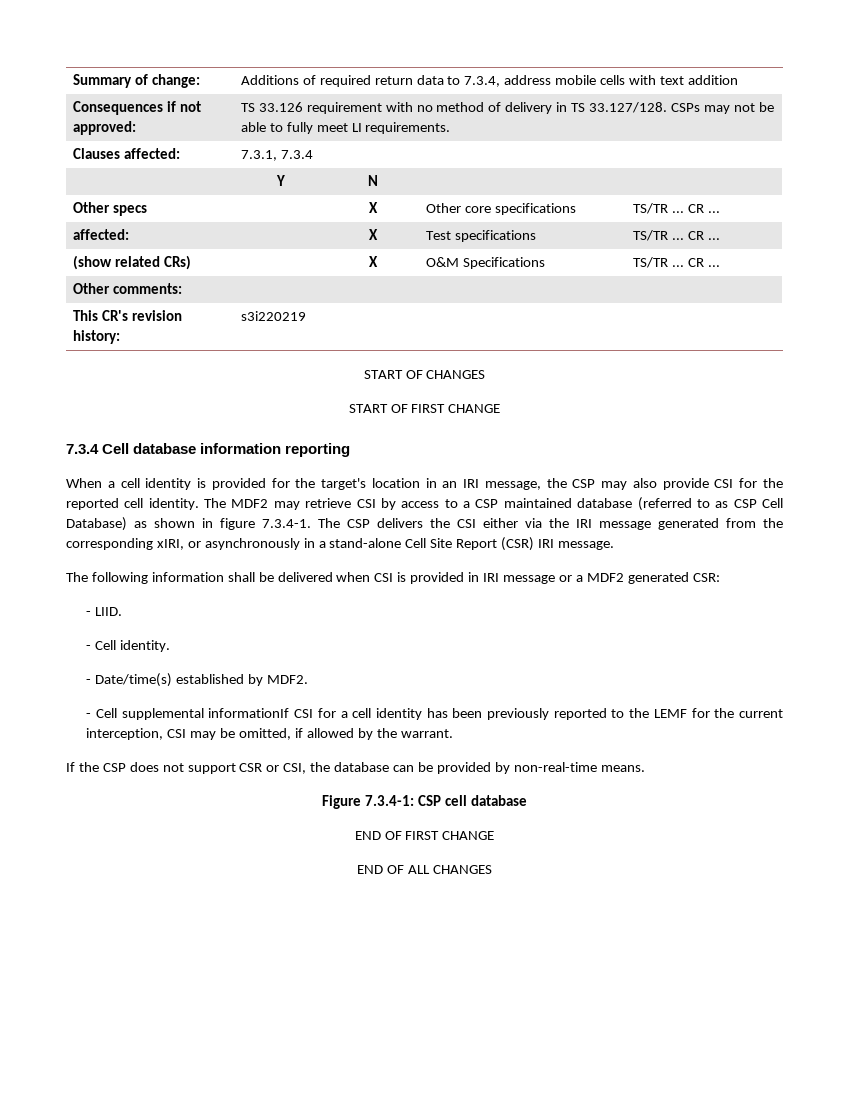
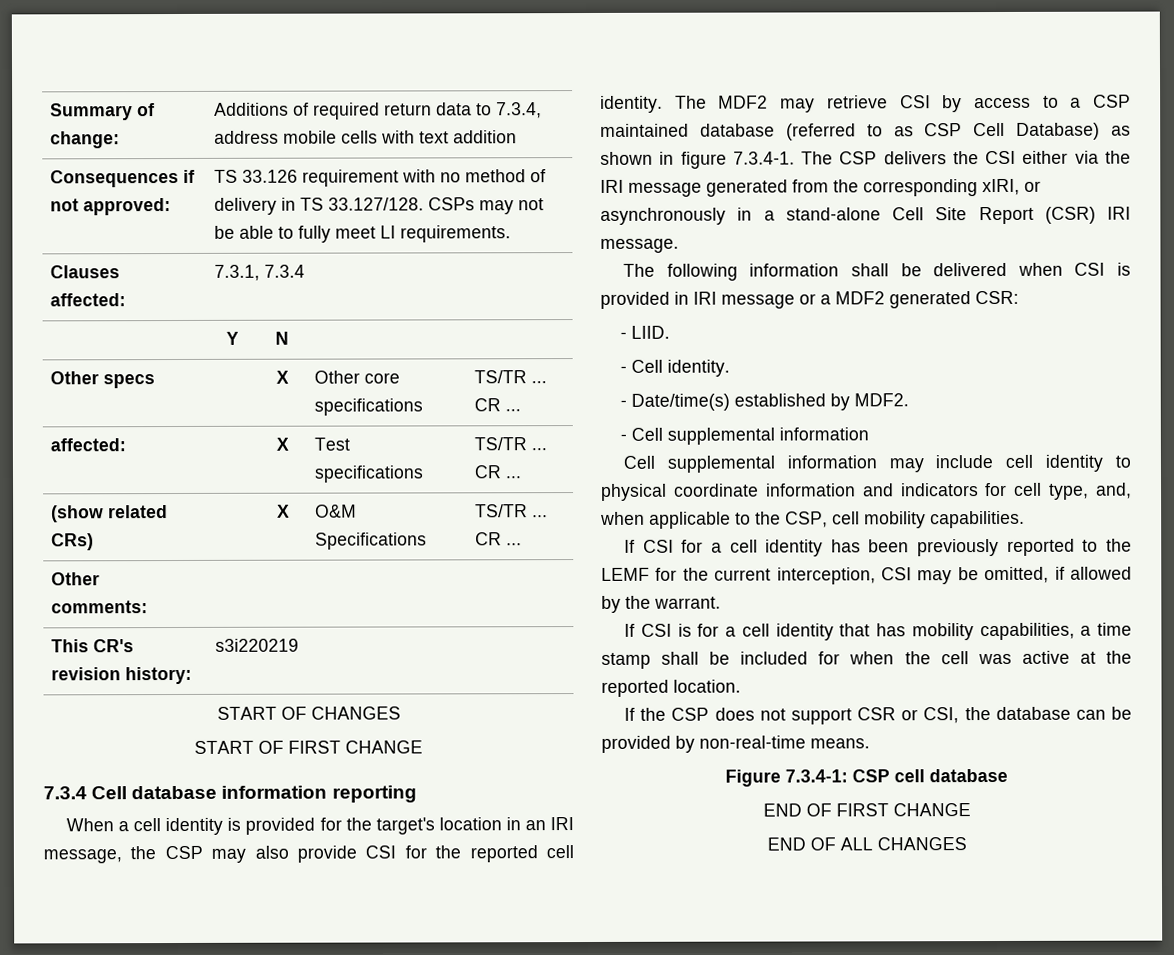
- - Cell supplemental informationIf CSI for a cell identity has been previously reported to the LEMF for the current interception, CSI may be omitted, if allowed by the warrant.
+ - Cell supplemental information
+ Cell supplemental information may include cell identity to physical coordinate information and indicators for cell type, and, when applicable to the CSP, cell mobility capabilities.
+ If CSI for a cell identity has been previously reported to the LEMF for the current interception, CSI may be omitted, if allowed by the warrant.
+ If CSI is for a cell identity that has mobility capabilities, a time stamp shall be included for when the cell was active at the reported location.

